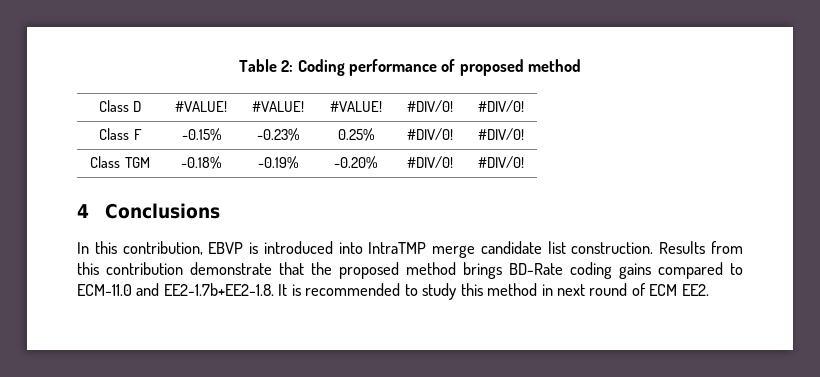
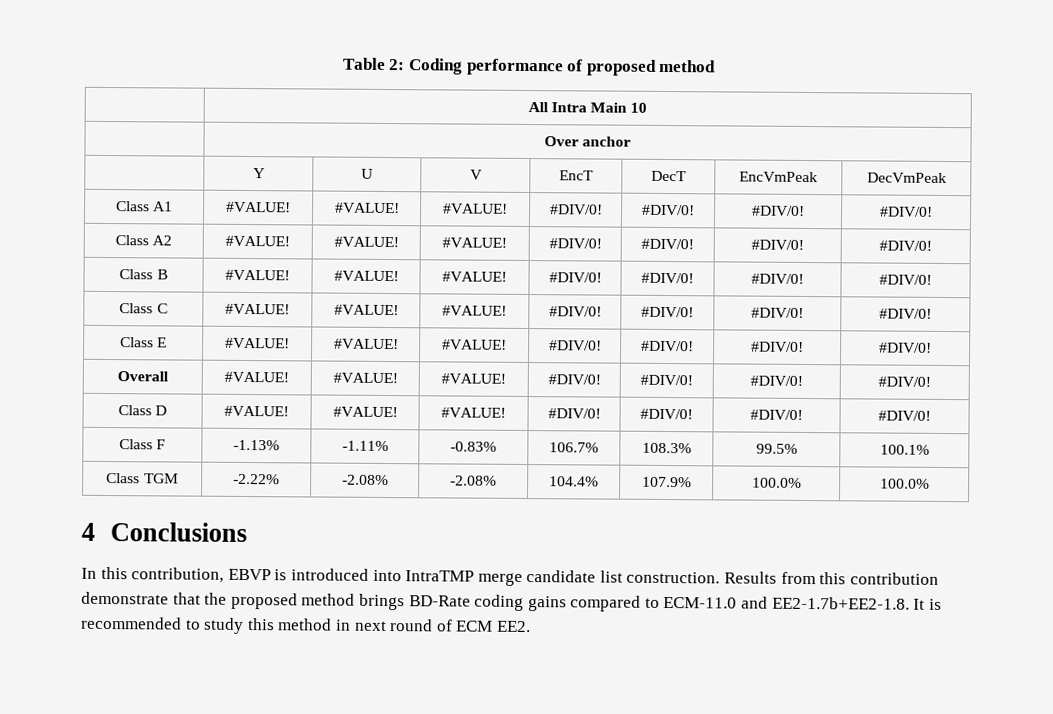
+ | All Intra Main 10
+ | Over anchor
+ | Y | U | V | EncT | DecT | EncVmPeak | DecVmPeak
+ Class A1 | #VALUE! | #VALUE! | #VALUE! | #DIV/0! | #DIV/0! | #DIV/0! | #DIV/0!
+ Class A2 | #VALUE! | #VALUE! | #VALUE! | #DIV/0! | #DIV/0! | #DIV/0! | #DIV/0!
+ Class B | #VALUE! | #VALUE! | #VALUE! | #DIV/0! | #DIV/0! | #DIV/0! | #DIV/0!
+ Class C | #VALUE! | #VALUE! | #VALUE! | #DIV/0! | #DIV/0! | #DIV/0! | #DIV/0!
+ Class E | #VALUE! | #VALUE! | #VALUE! | #DIV/0! | #DIV/0! | #DIV/0! | #DIV/0!
+ Overall | #VALUE! | #VALUE! | #VALUE! | #DIV/0! | #DIV/0! | #DIV/0! | #DIV/0!
- Class D | #VALUE! | #VALUE! | #VALUE! | #DIV/0! | #DIV/0!
- Class F | -0.15% | -0.23% | 0.25% | #DIV/0! | #DIV/0!
- Class TGM | -0.18% | -0.19% | -0.20% | #DIV/0! | #DIV/0!
+ Class D | #VALUE! | #VALUE! | #VALUE! | #DIV/0! | #DIV/0! | #DIV/0! | #DIV/0!
+ Class F | -1.13% | -1.11% | -0.83% | 106.7% | 108.3% | 99.5% | 100.1%
+ Class TGM | -2.22% | -2.08% | -2.08% | 104.4% | 107.9% | 100.0% | 100.0%

